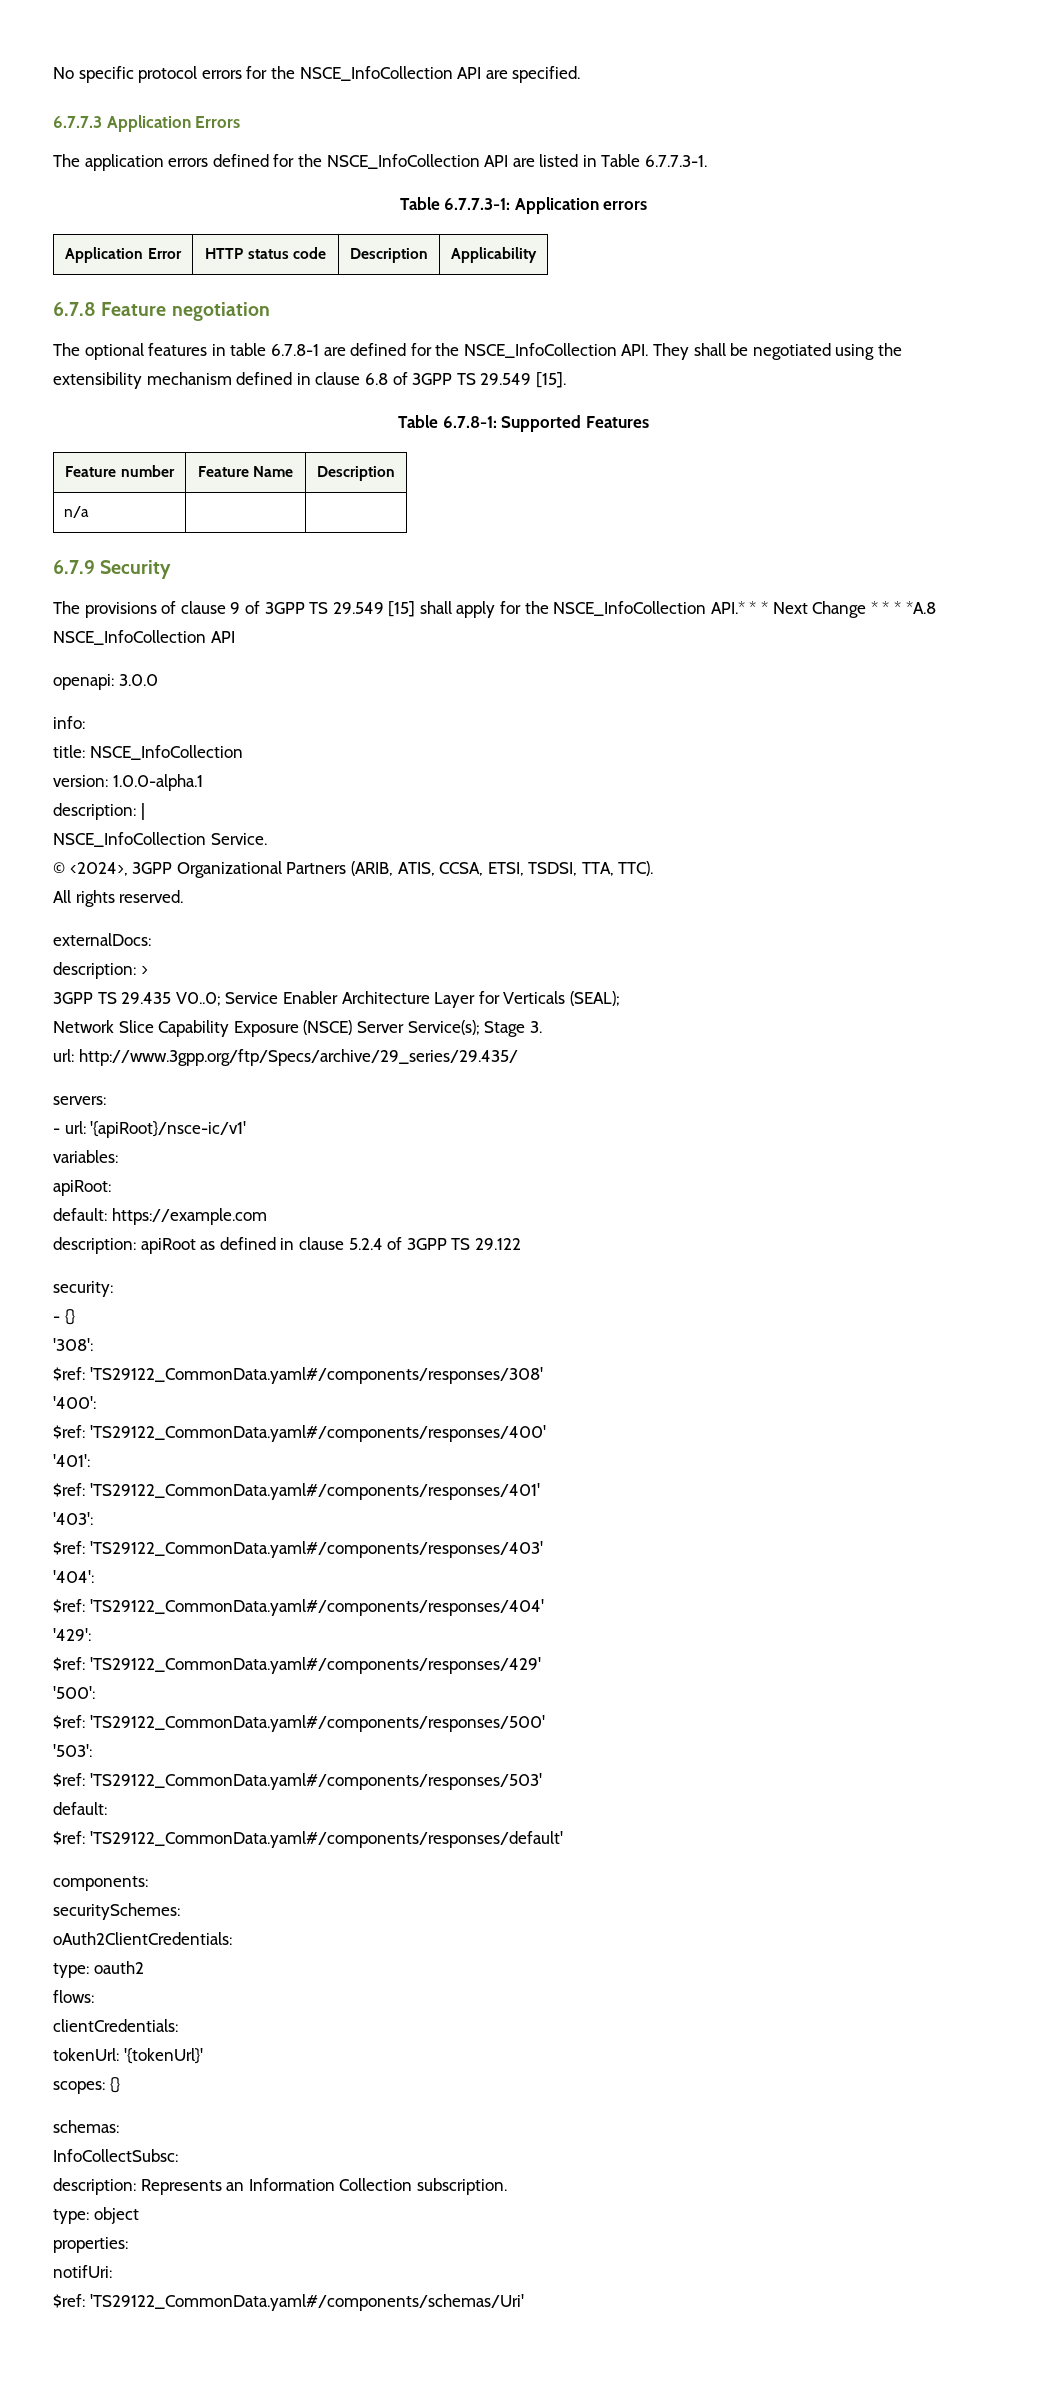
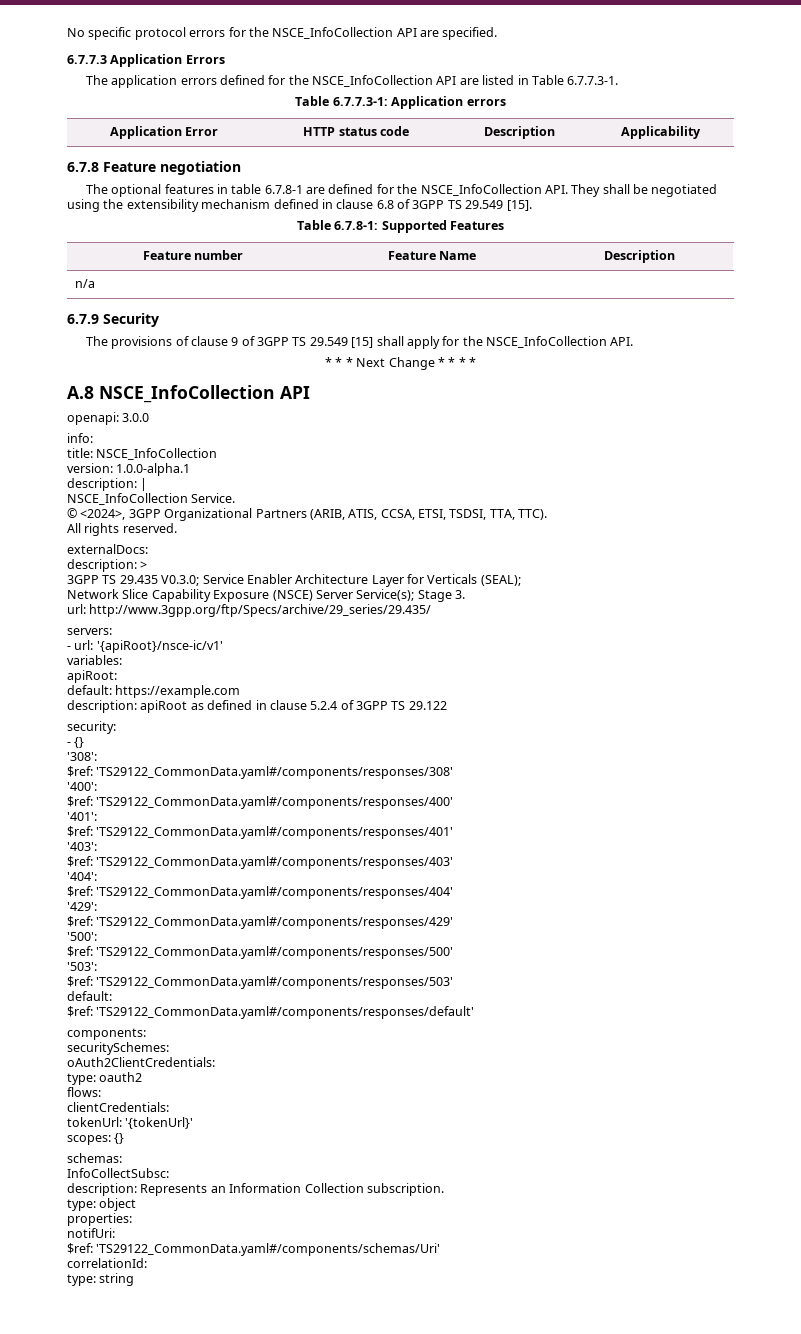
- The provisions of clause 9 of 3GPP TS 29.549 [15] shall apply for the NSCE_InfoCollection API.* * * Next Change * * * *A.8 NSCE_InfoCollection API
+ The provisions of clause 9 of 3GPP TS 29.549 [15] shall apply for the NSCE_InfoCollection API.
+ * * * Next Change * * * *
+ A.8 NSCE_InfoCollection API
- 3GPP TS 29.435 V0..0; Service Enabler Architecture Layer for Verticals (SEAL);
+ 3GPP TS 29.435 V0.3.0; Service Enabler Architecture Layer for Verticals (SEAL);
+ correlationId:
+ type: string

